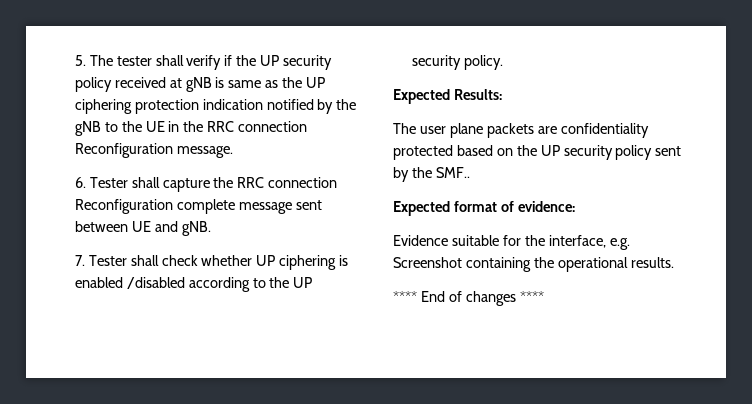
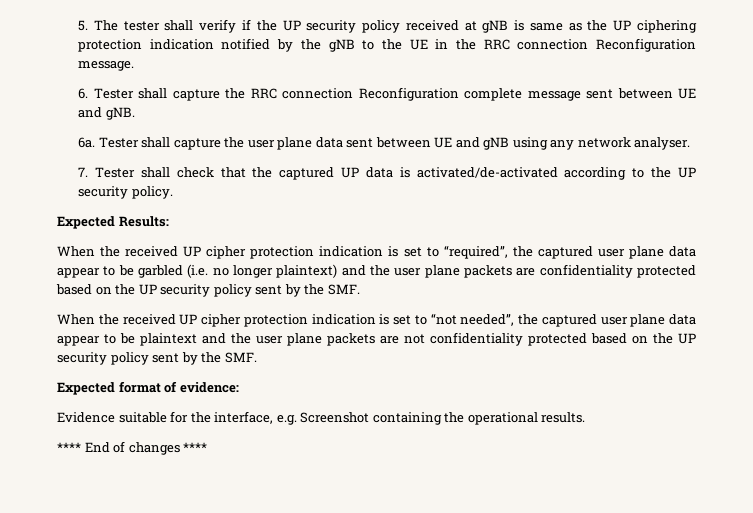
- 7. Tester shall check whether UP ciphering is enabled /disabled according to the UP security policy.
+ 6a. Tester shall capture the user plane data sent between UE and gNB using any network analyser.
+ 7. Tester shall check that the captured UP data is activated/de-activated according to the UP security policy.
- The user plane packets are confidentiality protected based on the UP security policy sent by the SMF..
+ When the received UP cipher protection indication is set to “required”, the captured user plane data appear to be garbled (i.e. no longer plaintext) and the user plane packets are confidentiality protected based on the UP security policy sent by the SMF.
+ When the received UP cipher protection indication is set to “not needed”, the captured user plane data appear to be plaintext and the user plane packets are not confidentiality protected based on the UP security policy sent by the SMF.

